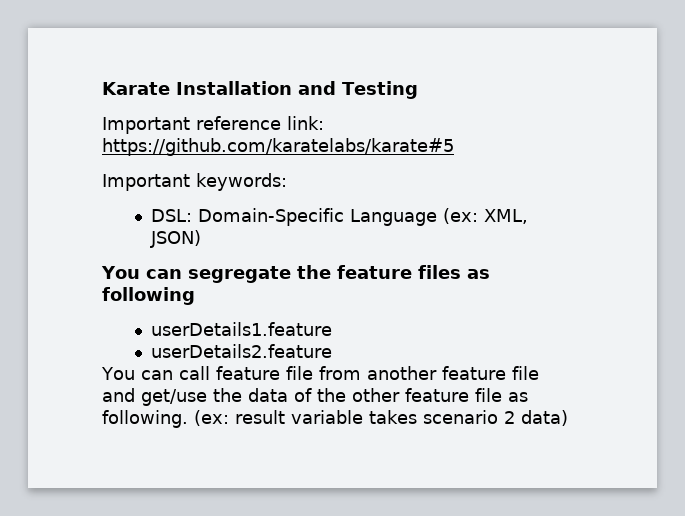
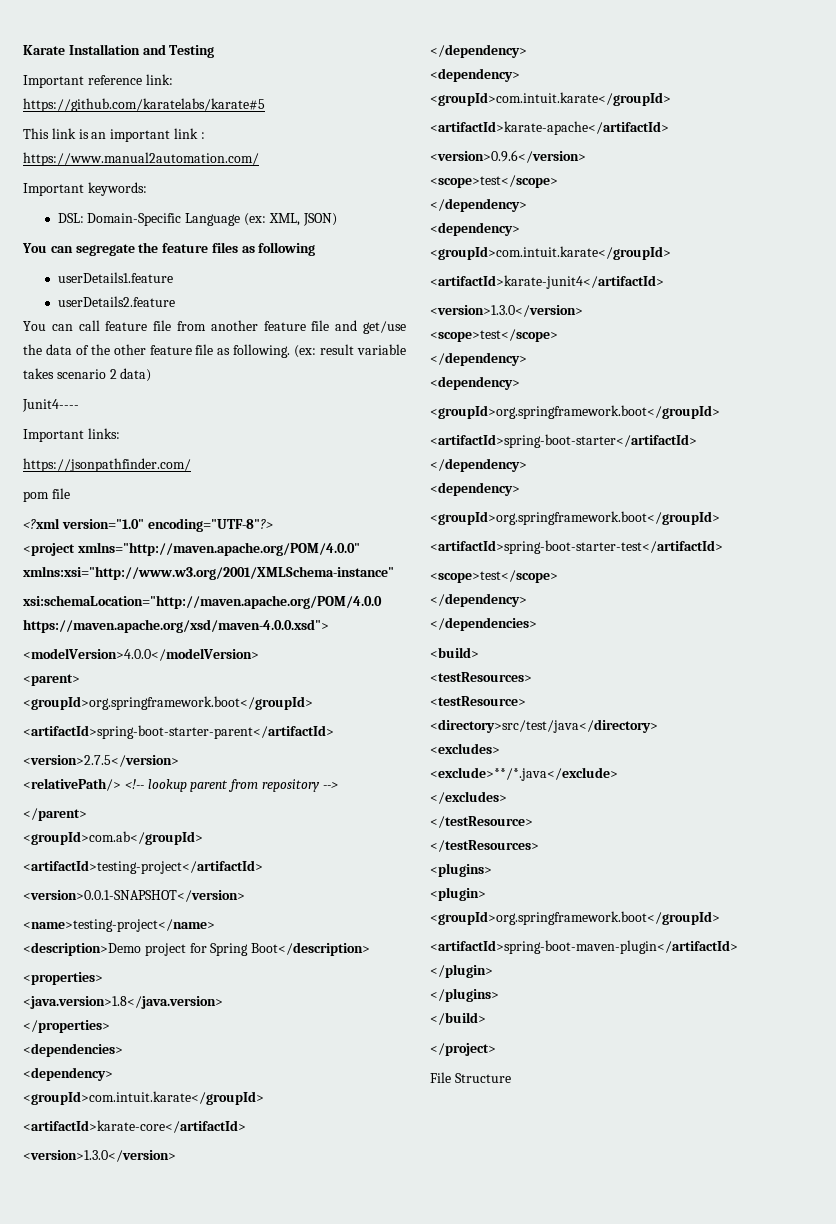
+ This link is an important link : https://www.manual2automation.com/
+ Junit4----
+ Important links:
+ https://jsonpathfinder.com/
+ pom file
+ <?xml version="1.0" encoding="UTF-8"?>
+ <project xmlns="http://maven.apache.org/POM/4.0.0" xmlns:xsi="http://www.w3.org/2001/XMLSchema-instance"
+ xsi:schemaLocation="http://maven.apache.org/POM/4.0.0 https://maven.apache.org/xsd/maven-4.0.0.xsd">
+ <modelVersion>4.0.0</modelVersion>
+ <parent>
+ <groupId>org.springframework.boot</groupId>
+ <artifactId>spring-boot-starter-parent</artifactId>
+ <version>2.7.5</version>
+ <relativePath/> <!-- lookup parent from repository -->
+ </parent>
+ <groupId>com.ab</groupId>
+ <artifactId>testing-project</artifactId>
+ <version>0.0.1-SNAPSHOT</version>
+ <name>testing-project</name>
+ <description>Demo project for Spring Boot</description>
+ <properties>
+ <java.version>1.8</java.version>
+ </properties>
+ <dependencies>
+ <dependency>
+ <groupId>com.intuit.karate</groupId>
+ <artifactId>karate-core</artifactId>
+ <version>1.3.0</version>
+ </dependency>
+ <dependency>
+ <groupId>com.intuit.karate</groupId>
+ <artifactId>karate-apache</artifactId>
+ <version>0.9.6</version>
+ <scope>test</scope>
+ </dependency>
+ <dependency>
+ <groupId>com.intuit.karate</groupId>
+ <artifactId>karate-junit4</artifactId>
+ <version>1.3.0</version>
+ <scope>test</scope>
+ </dependency>
+ <dependency>
+ <groupId>org.springframework.boot</groupId>
+ <artifactId>spring-boot-starter</artifactId>
+ </dependency>
+ <dependency>
+ <groupId>org.springframework.boot</groupId>
+ <artifactId>spring-boot-starter-test</artifactId>
+ <scope>test</scope>
+ </dependency>
+ </dependencies>
+ <build>
+ <testResources>
+ <testResource>
+ <directory>src/test/java</directory>
+ <excludes>
+ <exclude>**/*.java</exclude>
+ </excludes>
+ </testResource>
+ </testResources>
+ <plugins>
+ <plugin>
+ <groupId>org.springframework.boot</groupId>
+ <artifactId>spring-boot-maven-plugin</artifactId>
+ </plugin>
+ </plugins>
+ </build>
+ </project>
+ File Structure

